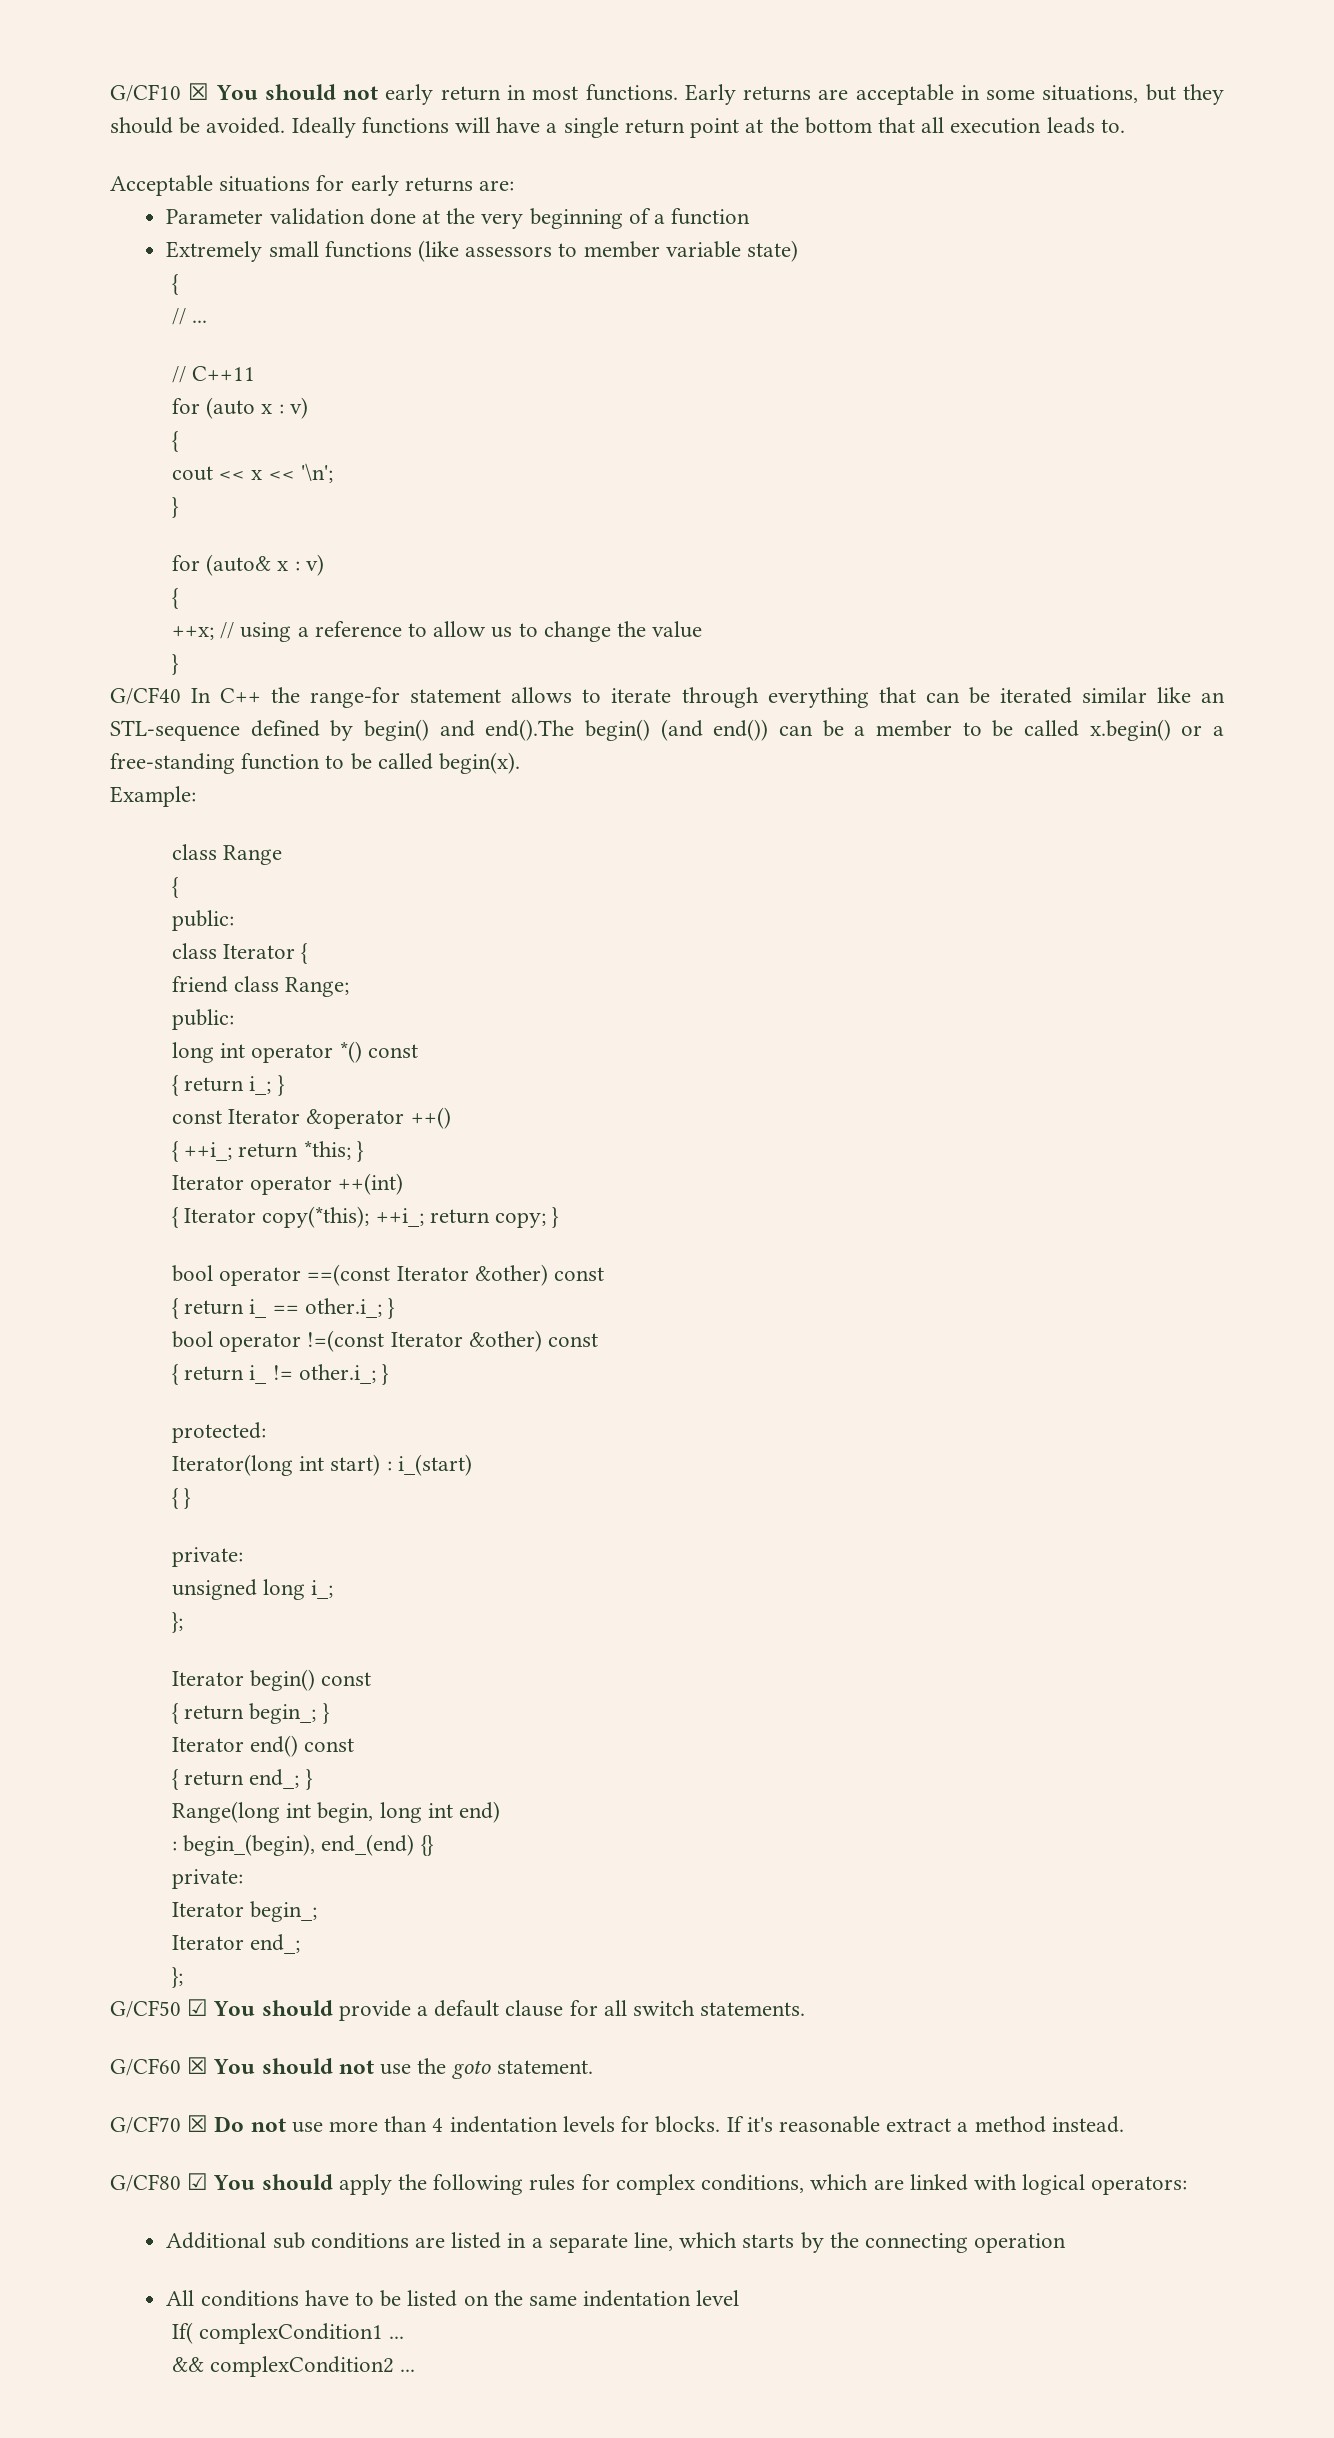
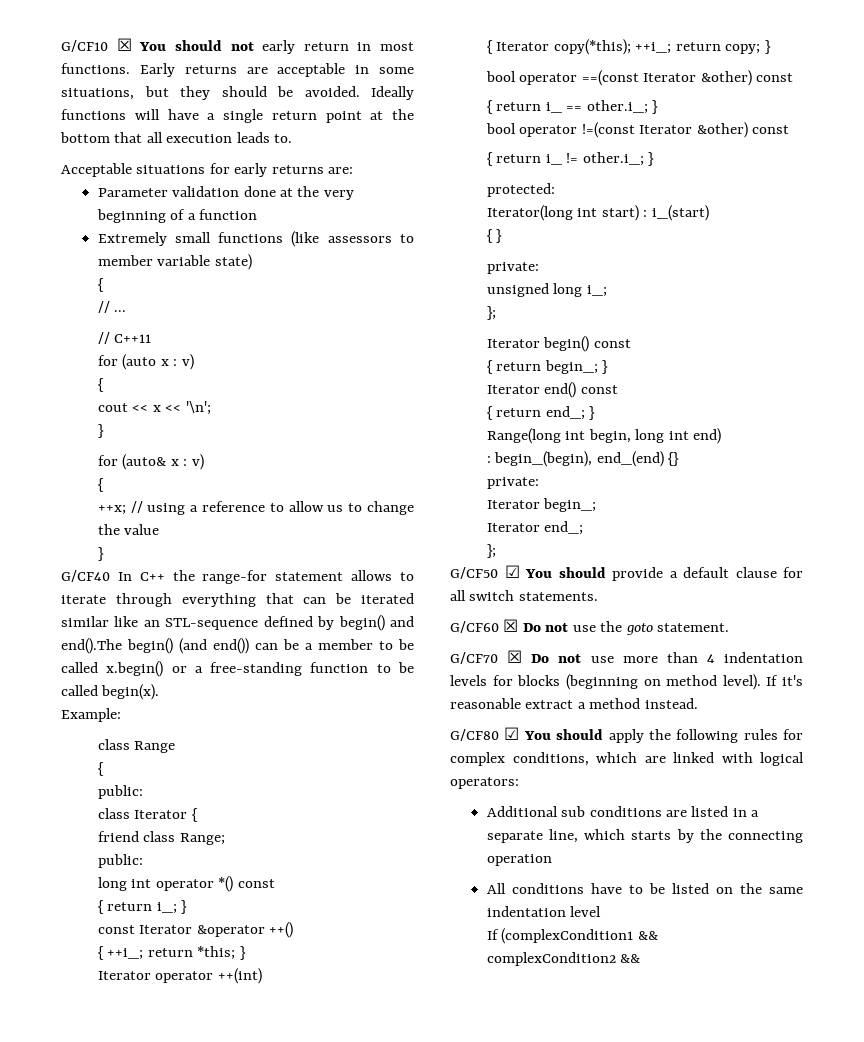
- G/CF60 ☒ You should not use the goto statement.
+ G/CF60 ☒ Do not use the goto statement.
- G/CF70 ☒ Do not use more than 4 indentation levels for blocks.
+ G/CF70 ☒ Do not use more than 4 indentation levels for blocks (beginning on method level).
- If( complexCondition1 ...
- && complexCondition2 ...
+ If (complexCondition1 &&
+ complexCondition2 &&

